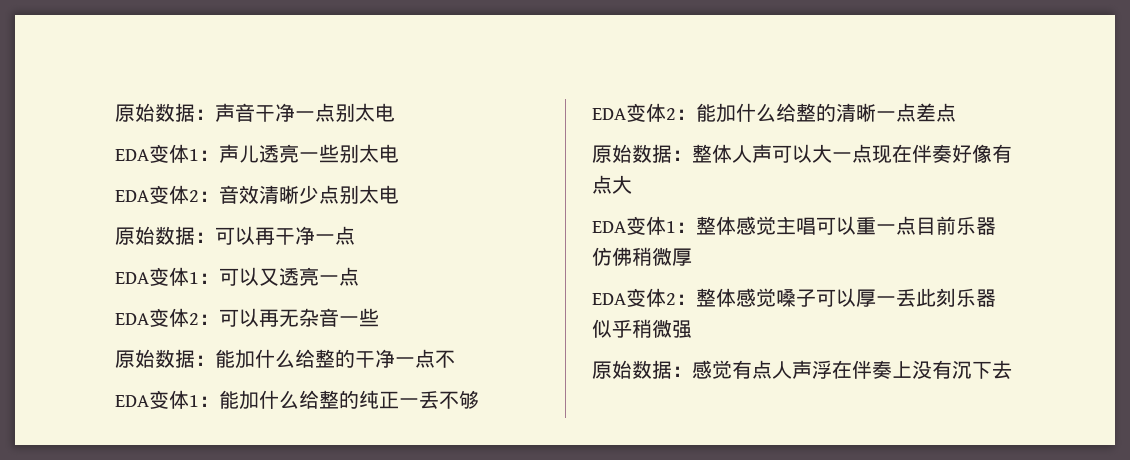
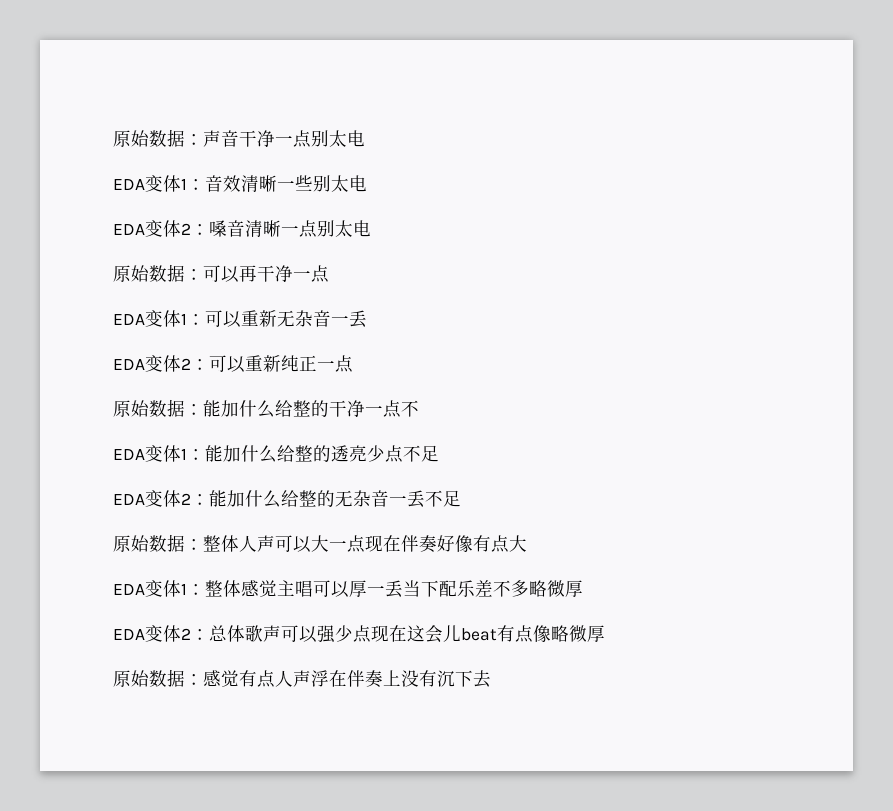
- EDA变体1：声儿透亮一些别太电
+ EDA变体1：音效清晰一些别太电
- EDA变体2：音效清晰少点别太电
+ EDA变体2：嗓音清晰一点别太电
- EDA变体1：可以又透亮一点
+ EDA变体1：可以重新无杂音一丢
- EDA变体2：可以再无杂音一些
+ EDA变体2：可以重新纯正一点
- EDA变体1：能加什么给整的纯正一丢不够
+ EDA变体1：能加什么给整的透亮少点不足
- EDA变体2：能加什么给整的清晰一点差点
+ EDA变体2：能加什么给整的无杂音一丢不足
- EDA变体1：整体感觉主唱可以重一点目前乐器仿佛稍微厚
+ EDA变体1：整体感觉主唱可以厚一丢当下配乐差不多略微厚
- EDA变体2：整体感觉嗓子可以厚一丢此刻乐器似乎稍微强
+ EDA变体2：总体歌声可以强少点现在这会儿beat有点像略微厚

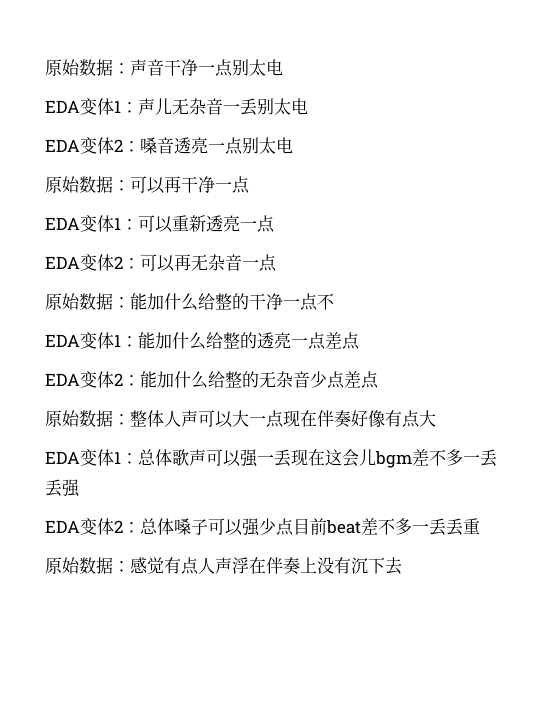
- EDA变体1：音效清晰一些别太电
+ EDA变体1：声儿无杂音一丢别太电
- EDA变体2：嗓音清晰一点别太电
+ EDA变体2：嗓音透亮一点别太电
- EDA变体1：可以重新无杂音一丢
+ EDA变体1：可以重新透亮一点
- EDA变体2：可以重新纯正一点
+ EDA变体2：可以再无杂音一点
- EDA变体1：能加什么给整的透亮少点不足
+ EDA变体1：能加什么给整的透亮一点差点
- EDA变体2：能加什么给整的无杂音一丢不足
+ EDA变体2：能加什么给整的无杂音少点差点
- EDA变体1：整体感觉主唱可以厚一丢当下配乐差不多略微厚
+ EDA变体1：总体歌声可以强一丢现在这会儿bgm差不多一丢丢强
- EDA变体2：总体歌声可以强少点现在这会儿beat有点像略微厚
+ EDA变体2：总体嗓子可以强少点目前beat差不多一丢丢重

